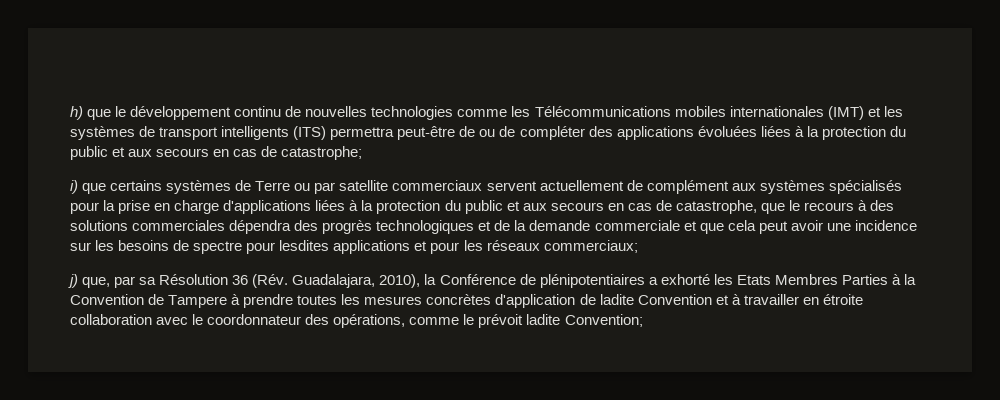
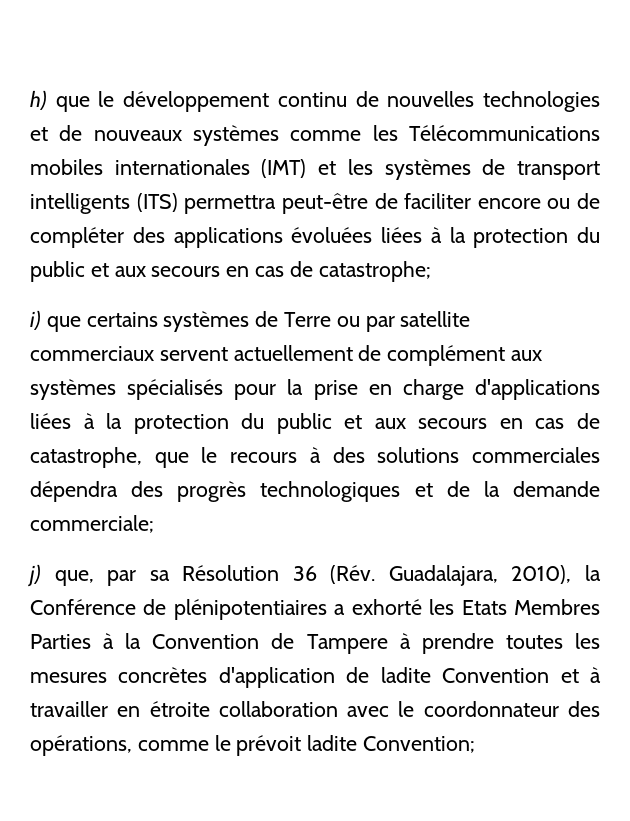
- h) que le développement continu de nouvelles technologies comme les Télécommunications mobiles internationales (IMT) et les systèmes de transport intelligents (ITS) permettra peut-être de ou de compléter des applications évoluées liées à la protection du public et aux secours en cas de catastrophe;
+ h) que le développement continu de nouvelles technologies et de nouveaux systèmes comme les Télécommunications mobiles internationales (IMT) et les systèmes de transport intelligents (ITS) permettra peut-être de faciliter encore ou de compléter des applications évoluées liées à la protection du public et aux secours en cas de catastrophe;
- i) que certains systèmes de Terre ou par satellite commerciaux servent actuellement de complément aux systèmes spécialisés pour la prise en charge d'applications liées à la protection du public et aux secours en cas de catastrophe, que le recours à des solutions commerciales dépendra des progrès technologiques et de la demande commerciale et que cela peut avoir une incidence sur les besoins de spectre pour lesdites applications et pour les réseaux commerciaux;
+ i) que certains systèmes de Terre ou par satellite commerciaux servent actuellement de complément aux systèmes spécialisés pour la prise en charge d'applications liées à la protection du public et aux secours en cas de catastrophe, que le recours à des solutions commerciales dépendra des progrès technologiques et de la demande commerciale;

